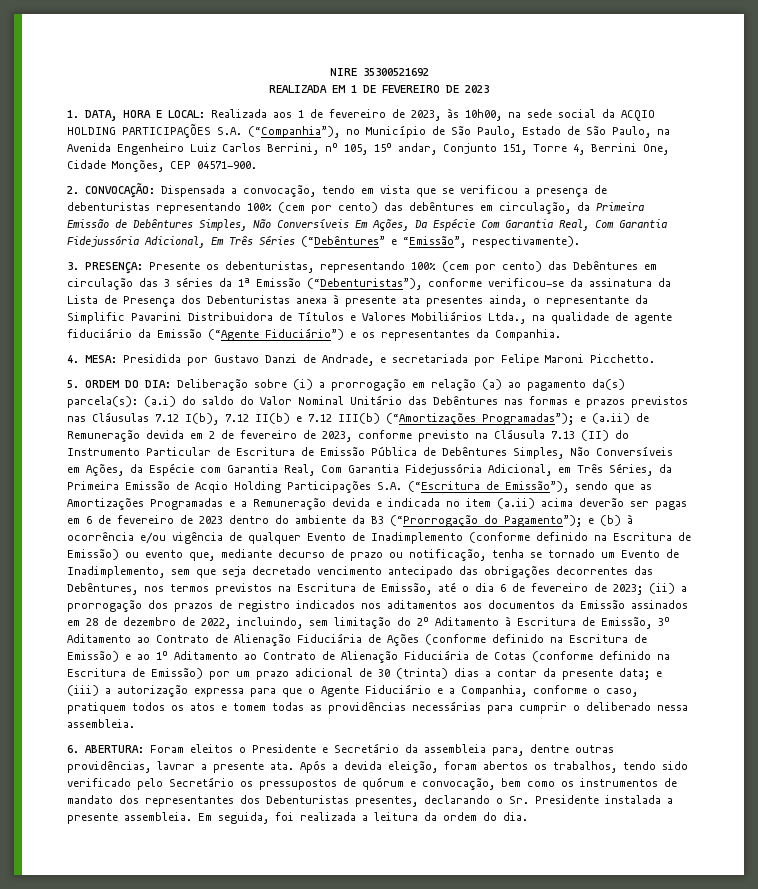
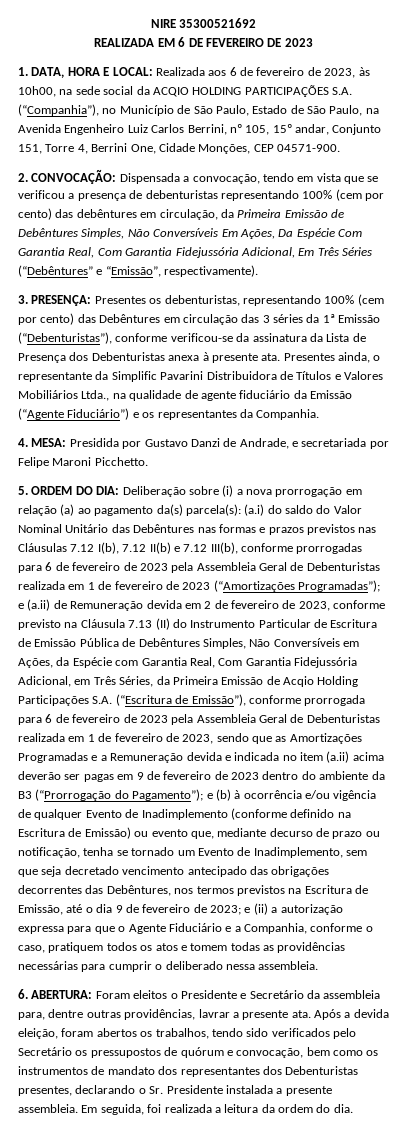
- REALIZADA EM 1 DE FEVEREIRO DE 2023
+ REALIZADA EM 6 DE FEVEREIRO DE 2023
- 1. DATA, HORA E LOCAL: Realizada aos 1 de fevereiro de 2023, às 10h00, na sede social da ACQIO HOLDING PARTICIPAÇÕES S.A. (“Companhia”), no Município de São Paulo, Estado de São Paulo, na Avenida Engenheiro Luiz Carlos Berrini, nº 105, 15º andar, Conjunto 151, Torre 4, Berrini One, Cidade Monções, CEP 04571-900.
+ 1. DATA, HORA E LOCAL: Realizada aos 6 de fevereiro de 2023, às 10h00, na sede social da ACQIO HOLDING PARTICIPAÇÕES S.A. (“Companhia”), no Município de São Paulo, Estado de São Paulo, na Avenida Engenheiro Luiz Carlos Berrini, nº 105, 15º andar, Conjunto 151, Torre 4, Berrini One, Cidade Monções, CEP 04571-900.
- 3. PRESENÇA: Presente os debenturistas, representando 100% (cem por cento) das Debêntures em circulação das 3 séries da 1ª Emissão (“Debenturistas”), conforme verificou-se da assinatura da Lista de Presença dos Debenturistas anexa à presente ata presentes ainda, o representante da Simplific Pavarini Distribuidora de Títulos e Valores Mobiliários Ltda., na qualidade de agente fiduciário da Emissão (“Agente Fiduciário”) e os representantes da Companhia.
+ 3. PRESENÇA: Presentes os debenturistas, representando 100% (cem por cento) das Debêntures em circulação das 3 séries da 1ª Emissão (“Debenturistas”), conforme verificou-se da assinatura da Lista de Presença dos Debenturistas anexa à presente ata. Presentes ainda, o representante da Simplific Pavarini Distribuidora de Títulos e Valores Mobiliários Ltda., na qualidade de agente fiduciário da Emissão (“Agente Fiduciário”) e os representantes da Companhia.
- Deliberação sobre (i) a prorrogação em relação (a) ao pagamento da(s) parcela(s):
+ Deliberação sobre (i) a nova prorrogação em relação (a) ao pagamento da(s) parcela(s):
- (a.i) do saldo do Valor Nominal Unitário das Debêntures nas formas e prazos previstos nas Cláusulas 7.12 I(b), 7.12 II(b) e 7.12 III(b) (“Amortizações Programadas”);
+ (a.i) do saldo do Valor Nominal Unitário das Debêntures nas formas e prazos previstos nas Cláusulas 7.12 I(b), 7.12 II(b) e 7.12 III(b), conforme prorrogadas para 6 de fevereiro de 2023 pela Assembleia Geral de Debenturistas realizada em 1 de fevereiro de 2023 (“Amortizações Programadas”);
- e (a.ii) de Remuneração devida em 2 de fevereiro de 2023, conforme previsto na Cláusula 7.13 (II) do Instrumento Particular de Escritura de Emissão Pública de Debêntures Simples, Não Conversíveis em Ações, da Espécie com Garantia Real, Com Garantia Fidejussória Adicional, em Três Séries, da Primeira Emissão de Acqio Holding Participações S.A. (“Escritura de Emissão”), sendo que as Amortizações Programadas e a Remuneração devida e indicada no item (a.ii) acima deverão ser pagas em 6 de fevereiro de 2023 dentro do ambiente da B3 (“Prorrogação do Pagamento”);
+ e (a.ii) de Remuneração devida em 2 de fevereiro de 2023, conforme previsto na Cláusula 7.13 (II) do Instrumento Particular de Escritura de Emissão Pública de Debêntures Simples, Não Conversíveis em Ações, da Espécie com Garantia Real, Com Garantia Fidejussória Adicional, em Três Séries, da Primeira Emissão de Acqio Holding Participações S.A. (“Escritura de Emissão”), conforme prorrogada para 6 de fevereiro de 2023 pela Assembleia Geral de Debenturistas realizada em 1 de fevereiro de 2023, sendo que as Amortizações Programadas e a Remuneração devida e indicada no item (a.ii) acima deverão ser pagas em 9 de fevereiro de 2023 dentro do ambiente da B3 (“Prorrogação do Pagamento”);
- e (b) à ocorrência e/ou vigência de qualquer Evento de Inadimplemento (conforme definido na Escritura de Emissão) ou evento que, mediante decurso de prazo ou notificação, tenha se tornado um Evento de Inadimplemento, sem que seja decretado vencimento antecipado das obrigações decorrentes das Debêntures, nos termos previstos na Escritura de Emissão, até o dia 6 de fevereiro de 2023;
+ e (b) à ocorrência e/ou vigência de qualquer Evento de Inadimplemento (conforme definido na Escritura de Emissão) ou evento que, mediante decurso de prazo ou notificação, tenha se tornado um Evento de Inadimplemento, sem que seja decretado vencimento antecipado das obrigações decorrentes das Debêntures, nos termos previstos na Escritura de Emissão, até o dia 9 de fevereiro de 2023;
- (ii) a prorrogação dos prazos de registro indicados nos aditamentos aos documentos da Emissão assinados em 28 de dezembro de 2022, incluindo, sem limitação do 2º Aditamento à Escritura de Emissão, 3º Aditamento ao Contrato de Alienação Fiduciária de Ações (conforme definido na Escritura de Emissão) e ao 1º Aditamento ao Contrato de Alienação Fiduciária de Cotas (conforme definido na Escritura de Emissão) por um prazo adicional de 30 (trinta) dias a contar da presente data; e (iii) a autorização expressa para que o Agente Fiduciário e a Companhia, conforme o caso, pratiquem todos os atos e tomem todas as providências necessárias para cumprir o deliberado nessa assembleia.
+ e (ii) a autorização expressa para que o Agente Fiduciário e a Companhia, conforme o caso, pratiquem todos os atos e tomem todas as providências necessárias para cumprir o deliberado nessa assembleia.
- Após a devida eleição, foram abertos os trabalhos, tendo sido verificado pelo Secretário os pressupostos de quórum e convocação, bem como os instrumentos de mandato dos representantes dos Debenturistas presentes, declarando o Sr. Presidente instalada a presente assembleia.
+ Após a devida eleição, foram abertos os trabalhos, tendo sido verificados pelo Secretário os pressupostos de quórum e convocação, bem como os instrumentos de mandato dos representantes dos Debenturistas presentes, declarando o Sr. Presidente instalada a presente assembleia.

